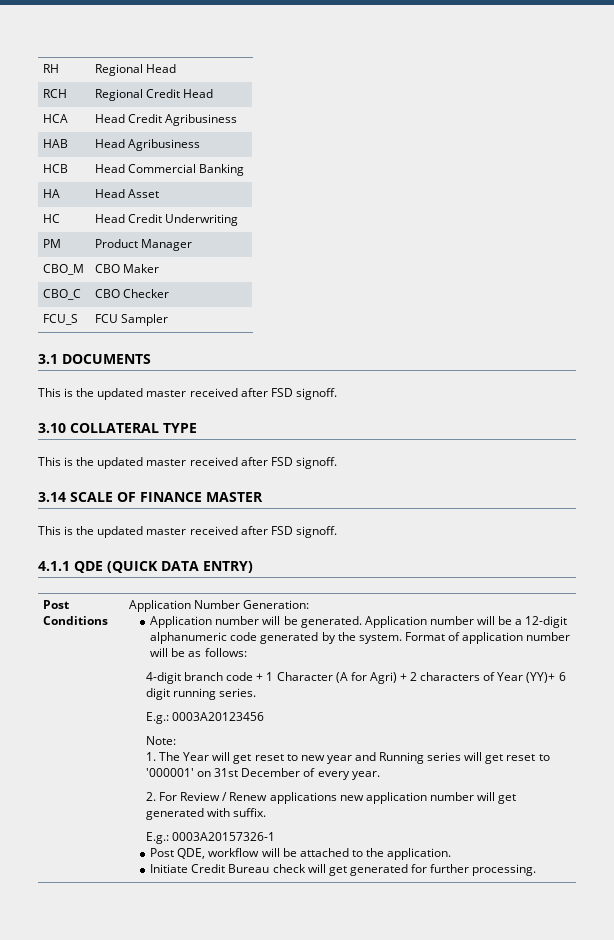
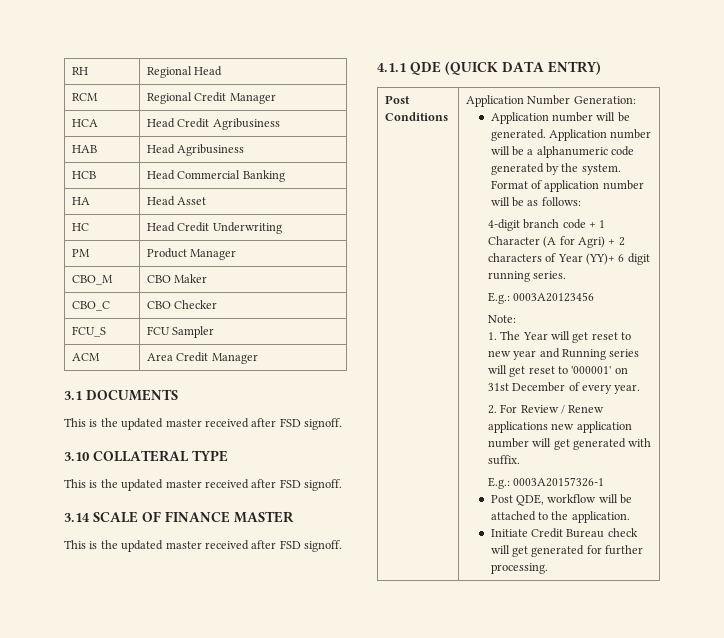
- RCH | Regional Credit Head
+ RCM | Regional Credit Manager
+ ACM | Area Credit Manager
- Application number will be a 12-digit alphanumeric code generated by the system.
+ Application number will be a alphanumeric code generated by the system.

